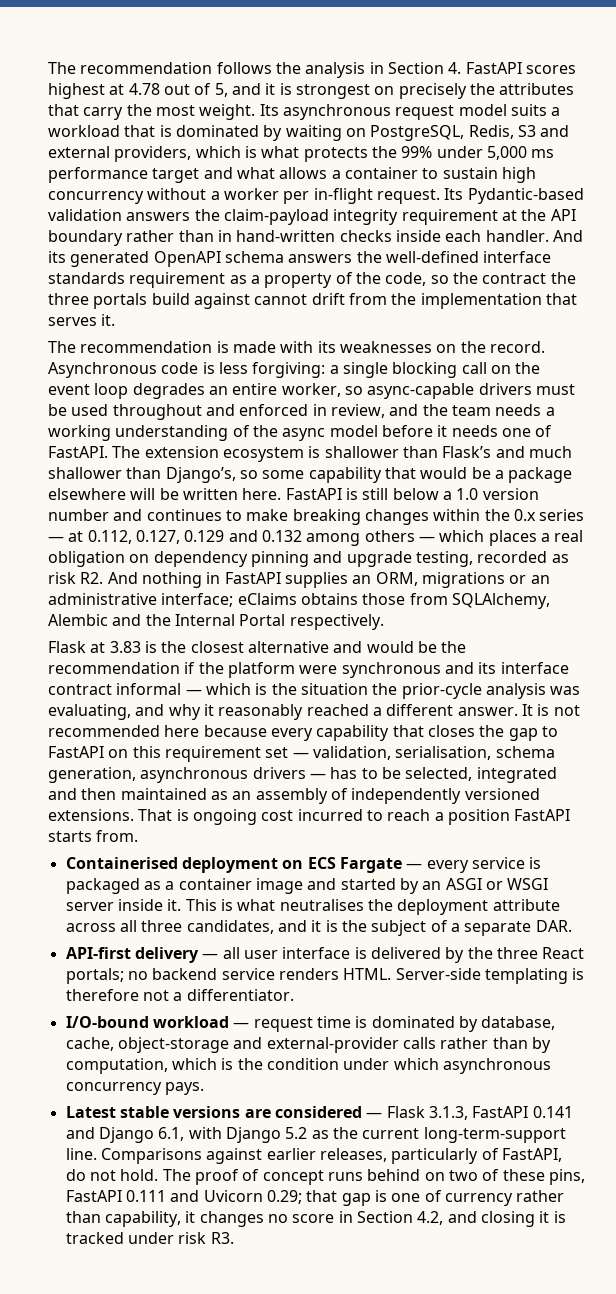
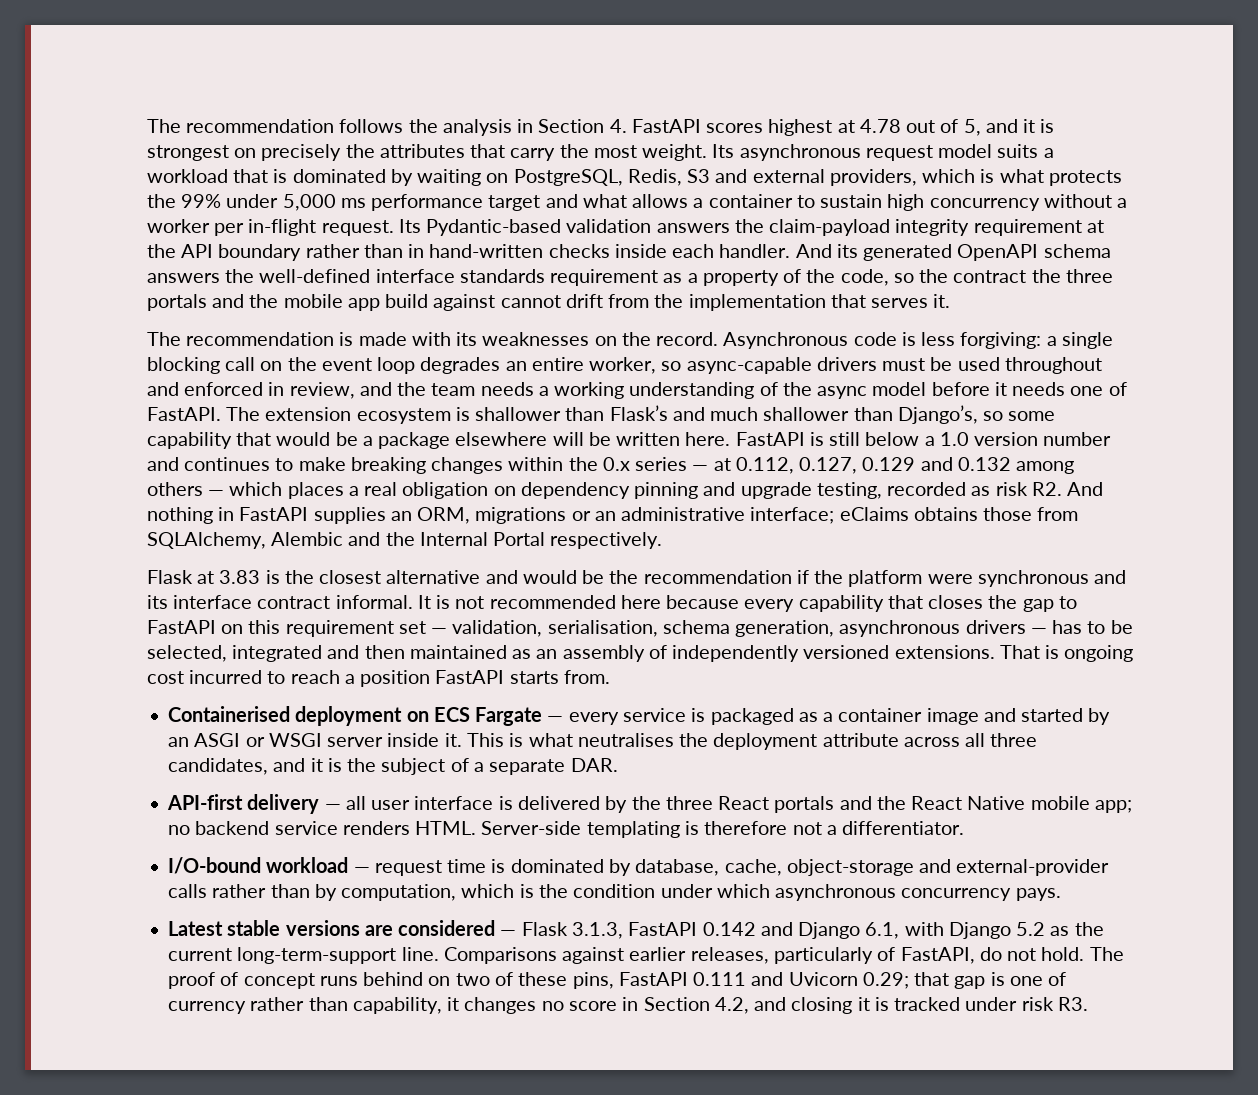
- And its generated OpenAPI schema answers the well-defined interface standards requirement as a property of the code, so the contract the three portals build against cannot drift from the implementation that serves it.
+ And its generated OpenAPI schema answers the well-defined interface standards requirement as a property of the code, so the contract the three portals and the mobile app build against cannot drift from the implementation that serves it.
- Flask at 3.83 is the closest alternative and would be the recommendation if the platform were synchronous and its interface contract informal — which is the situation the prior-cycle analysis was evaluating, and why it reasonably reached a different answer.
+ Flask at 3.83 is the closest alternative and would be the recommendation if the platform were synchronous and its interface contract informal.
- API-first delivery — all user interface is delivered by the three React portals; no backend service renders HTML.
+ API-first delivery — all user interface is delivered by the three React portals and the React Native mobile app; no backend service renders HTML.
- Latest stable versions are considered — Flask 3.1.3, FastAPI 0.141 and Django 6.1, with Django 5.2 as the current long-term-support line.
+ Latest stable versions are considered — Flask 3.1.3, FastAPI 0.142 and Django 6.1, with Django 5.2 as the current long-term-support line.

